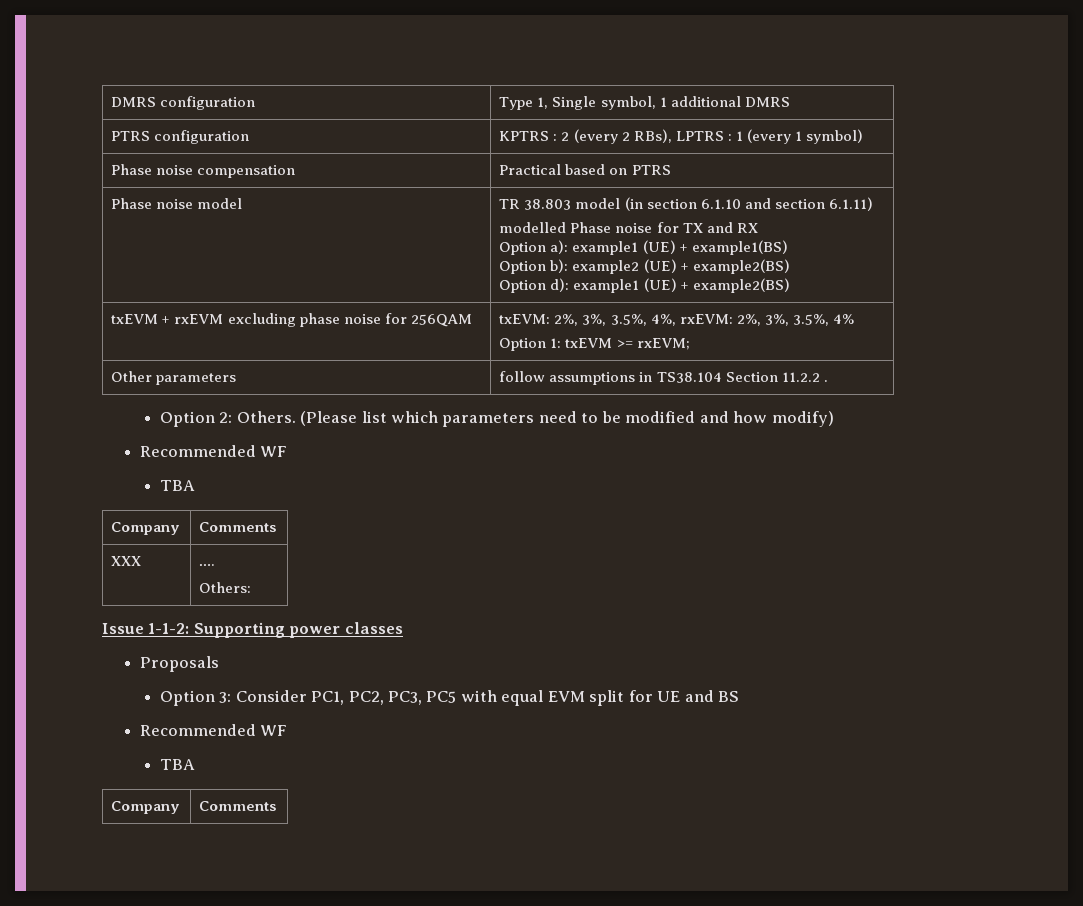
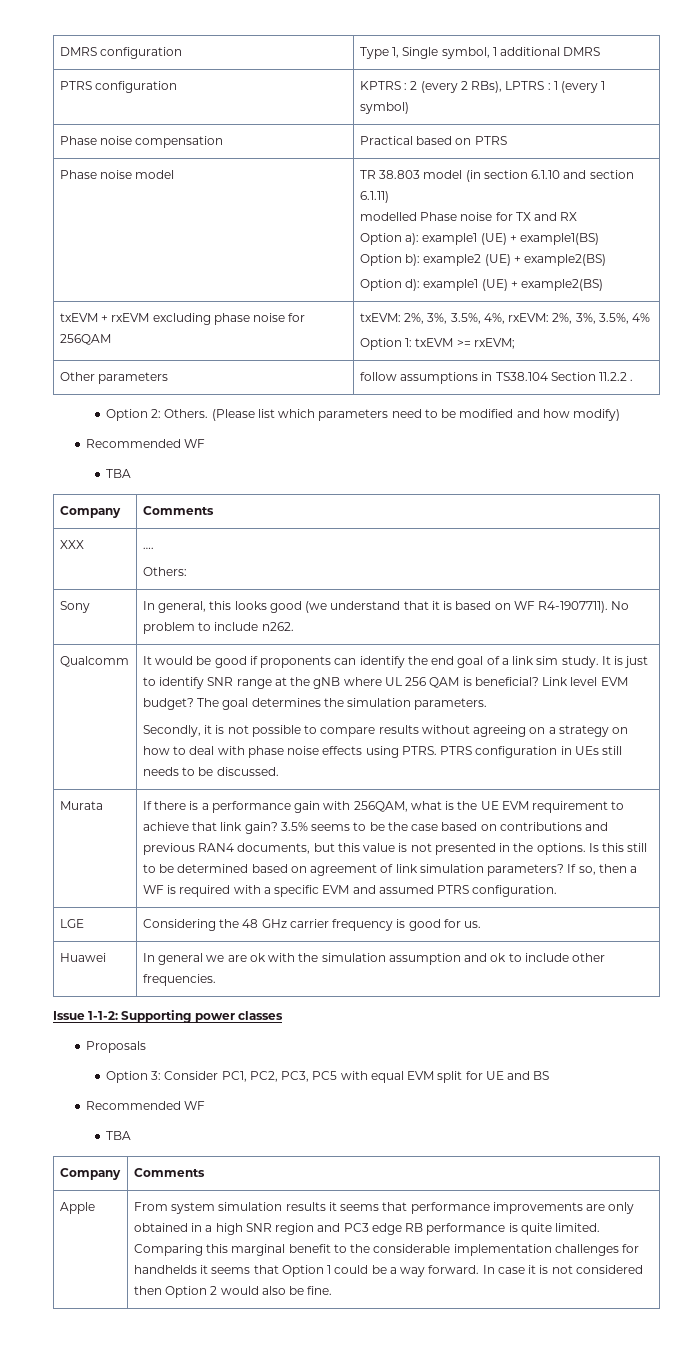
+ Sony | In general, this looks good (we understand that it is based on WF R4-1907711). No problem to include n262.
+ Qualcomm | It would be good if proponents can identify the end goal of a link sim study. It is just to identify SNR range at the gNB where UL 256 QAM is beneficial? Link level EVM budget? The goal determines the simulation parameters.
+ Secondly, it is not possible to compare results without agreeing on a strategy on how to deal with phase noise effects using PTRS. PTRS configuration in UEs still needs to be discussed.
+ Murata | If there is a performance gain with 256QAM, what is the UE EVM requirement to achieve that link gain? 3.5% seems to be the case based on contributions and previous RAN4 documents, but this value is not presented in the options. Is this still to be determined based on agreement of link simulation parameters? If so, then a WF is required with a specific EVM and assumed PTRS configuration.
+ LGE | Considering the 48 GHz carrier frequency is good for us.
+ Huawei | In general we are ok with the simulation assumption and ok to include other frequencies.
+ Apple | From system simulation results it seems that performance improvements are only obtained in a high SNR region and PC3 edge RB performance is quite limited. Comparing this marginal benefit to the considerable implementation challenges for handhelds it seems that Option 1 could be a way forward. In case it is not considered then Option 2 would also be fine.

